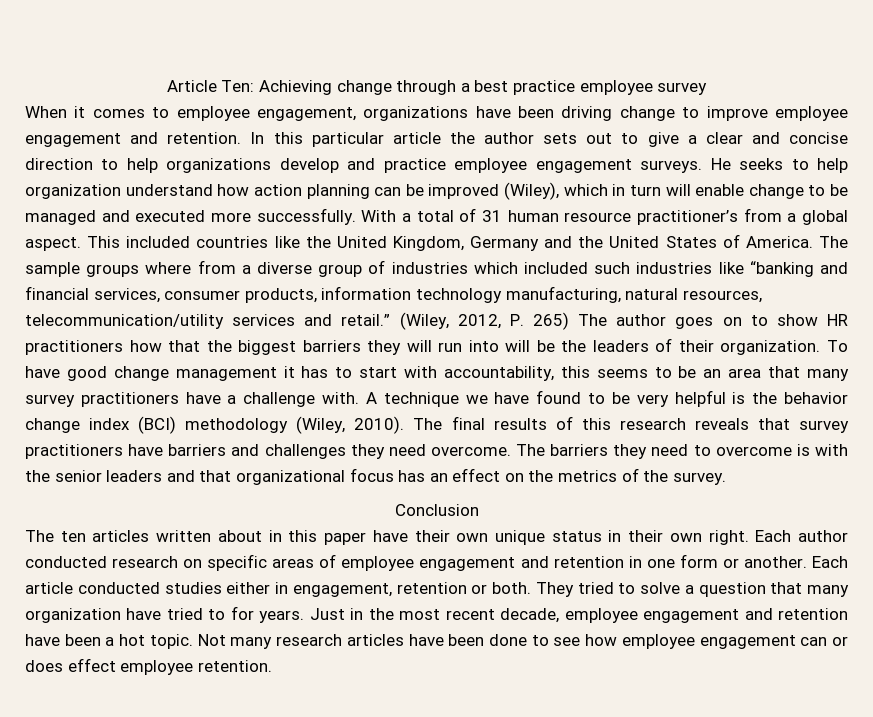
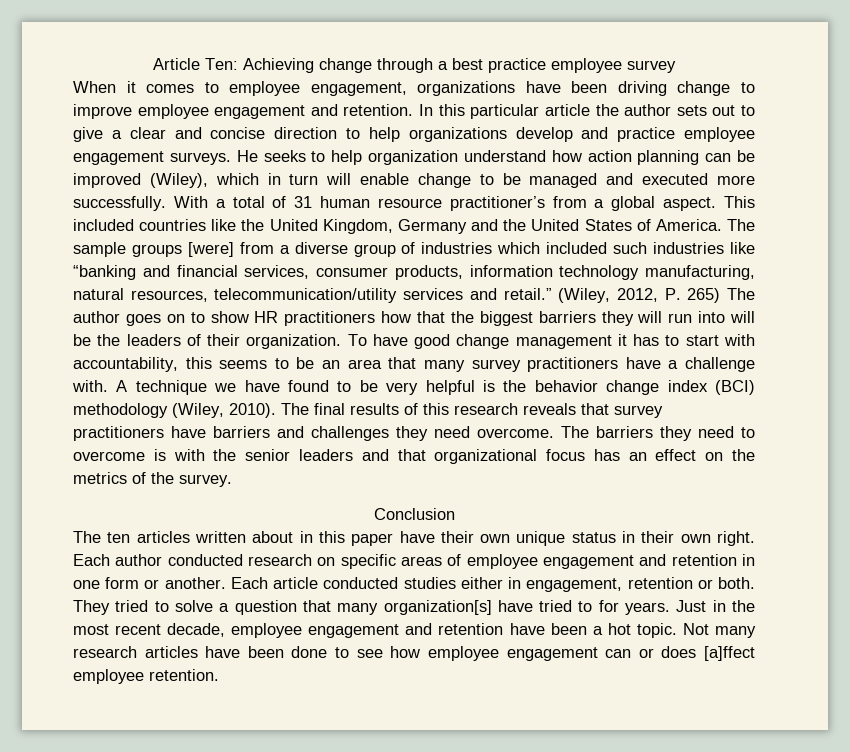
- The sample groups where from a diverse group of industries which included such industries like “banking and financial services, consumer products, information technology manufacturing, natural resources, telecommunication/utility services and retail.”
+ The sample groups [were] from a diverse group of industries which included such industries like “banking and financial services, consumer products, information technology manufacturing, natural resources, telecommunication/utility services and retail.”
- They tried to solve a question that many organization have tried to for years.
+ They tried to solve a question that many organization[s] have tried to for years.
- Not many research articles have been done to see how employee engagement can or does effect employee retention.
+ Not many research articles have been done to see how employee engagement can or does [a]ffect employee retention.

